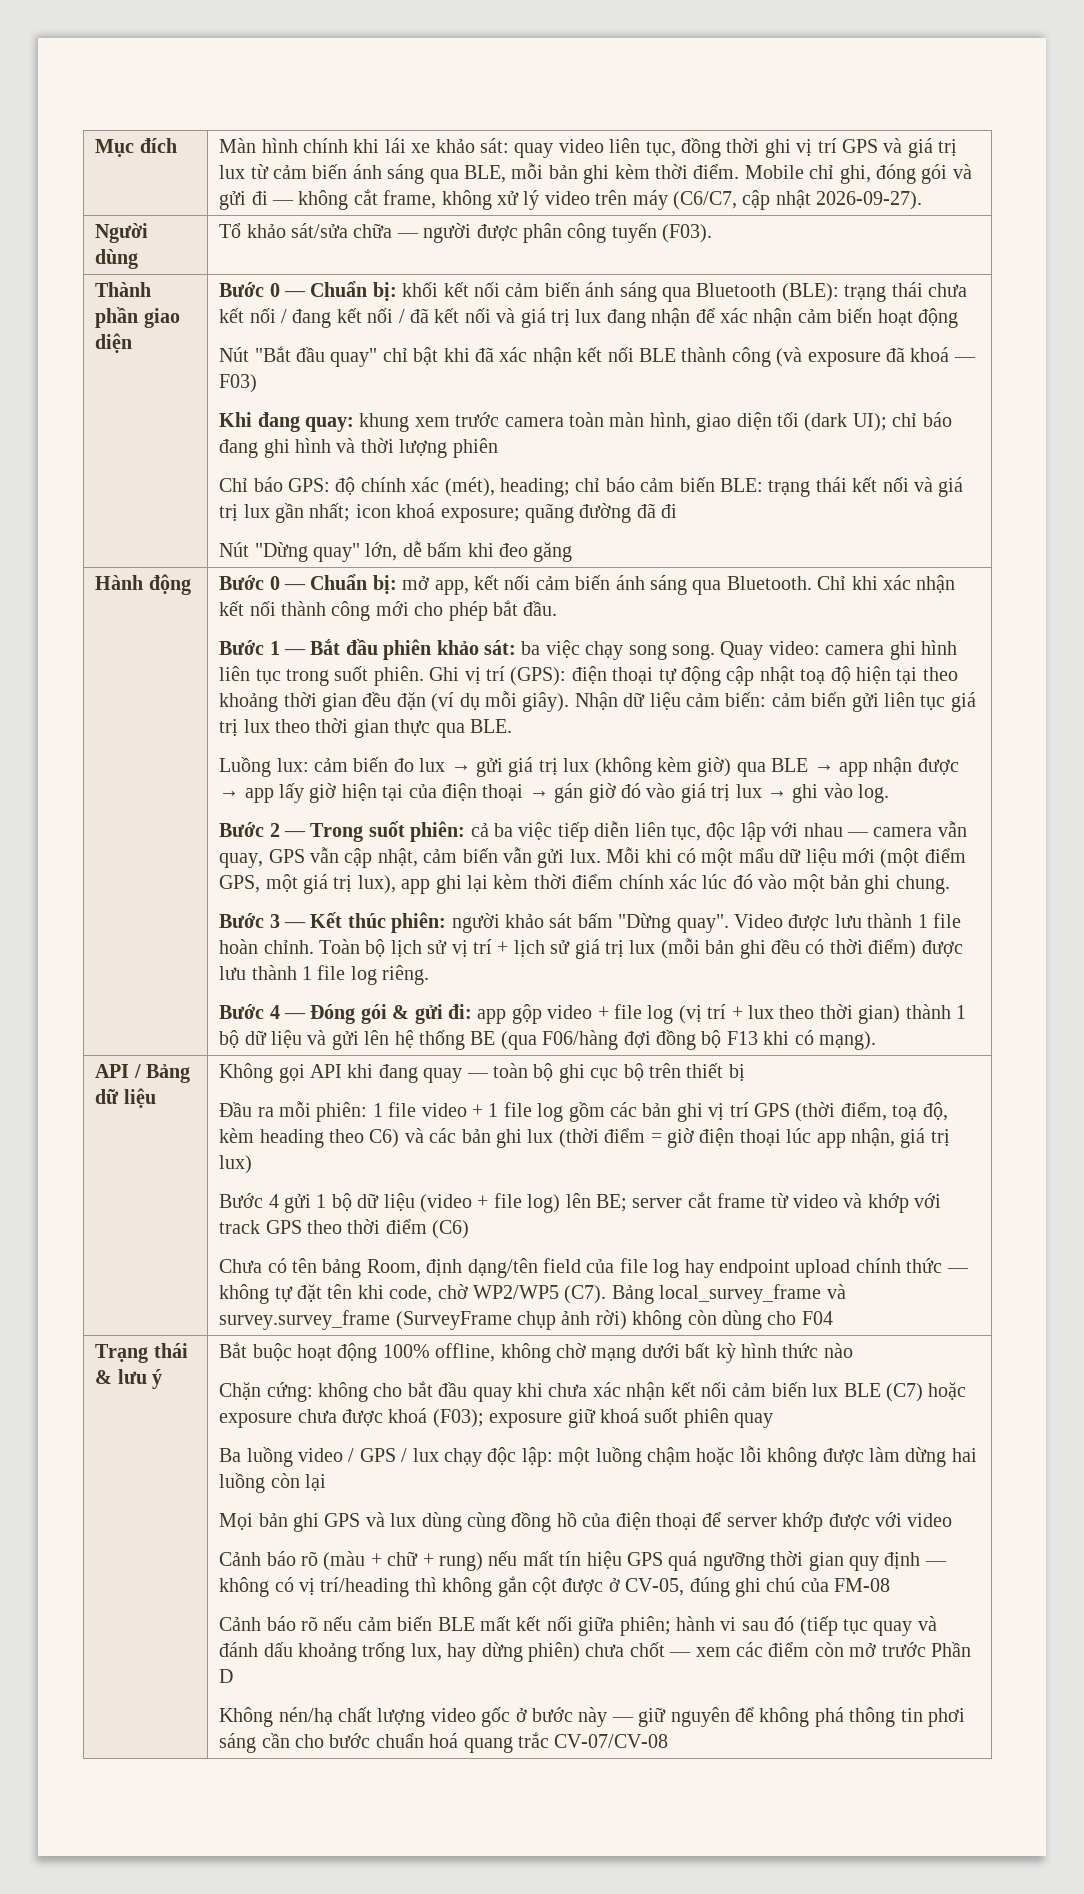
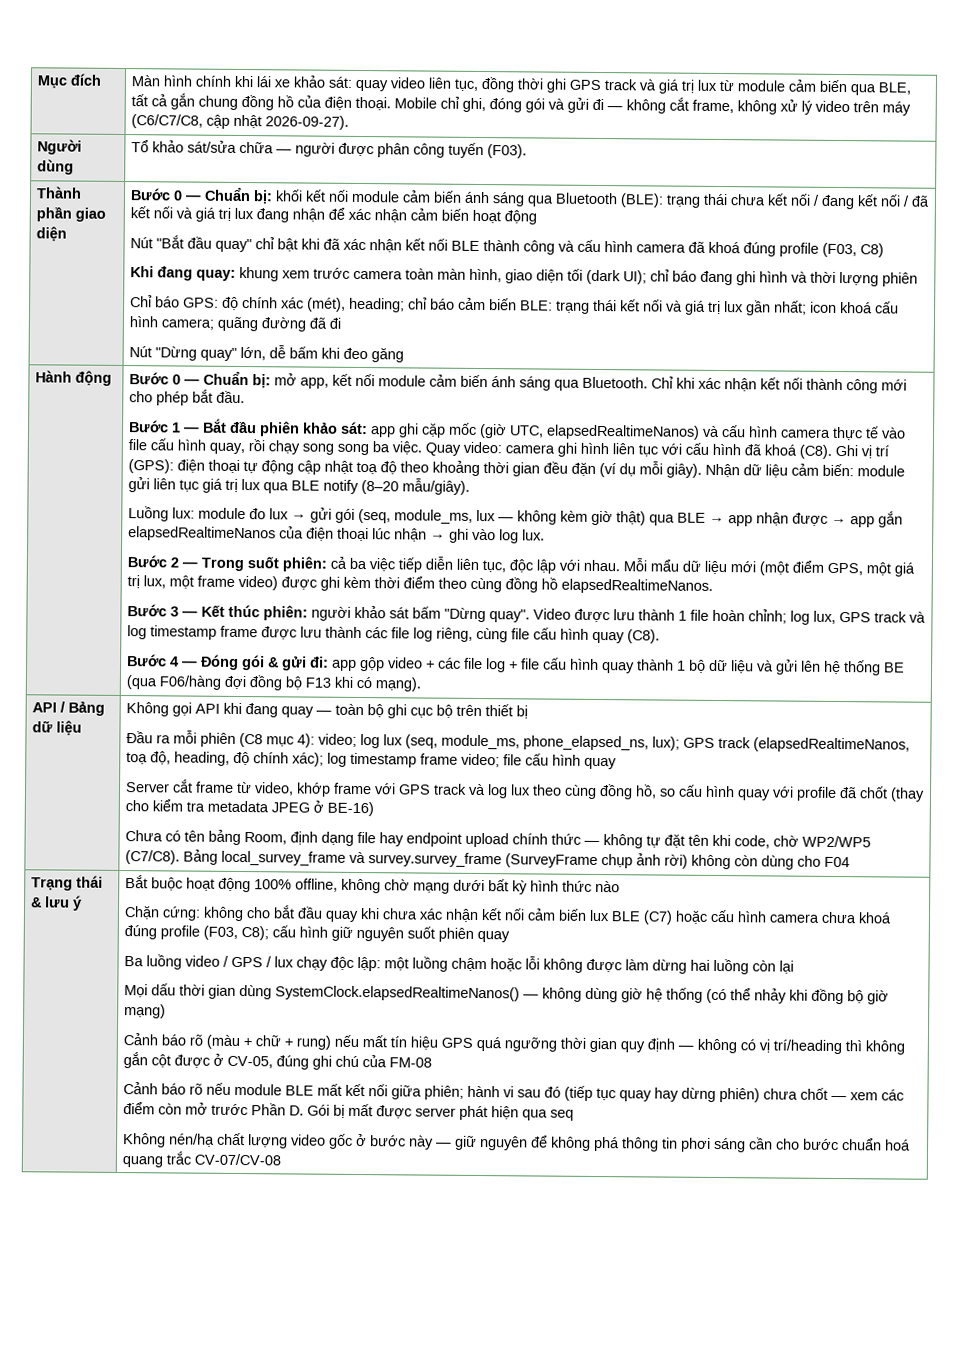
- Màn hình chính khi lái xe khảo sát: quay video liên tục, đồng thời ghi vị trí GPS và giá trị lux từ cảm biến ánh sáng qua BLE, mỗi bản ghi kèm thời điểm.
+ Màn hình chính khi lái xe khảo sát: quay video liên tục, đồng thời ghi GPS track và giá trị lux từ module cảm biến qua BLE, tất cả gắn chung đồng hồ của điện thoại.
- Mobile chỉ ghi, đóng gói và gửi đi — không cắt frame, không xử lý video trên máy (C6/C7, cập nhật 2026-09-27).
+ Mobile chỉ ghi, đóng gói và gửi đi — không cắt frame, không xử lý video trên máy (C6/C7/C8, cập nhật 2026-09-27).
- Bước 0 — Chuẩn bị: khối kết nối cảm biến ánh sáng qua Bluetooth (BLE): trạng thái chưa kết nối / đang kết nối / đã kết nối và giá trị lux đang nhận để xác nhận cảm biến hoạt động
+ Bước 0 — Chuẩn bị: khối kết nối module cảm biến ánh sáng qua Bluetooth (BLE): trạng thái chưa kết nối / đang kết nối / đã kết nối và giá trị lux đang nhận để xác nhận cảm biến hoạt động
- Nút "Bắt đầu quay" chỉ bật khi đã xác nhận kết nối BLE thành công (và exposure đã khoá — F03)
+ Nút "Bắt đầu quay" chỉ bật khi đã xác nhận kết nối BLE thành công và cấu hình camera đã khoá đúng profile (F03, C8)
- Chỉ báo GPS: độ chính xác (mét), heading; chỉ báo cảm biến BLE: trạng thái kết nối và giá trị lux gần nhất; icon khoá exposure; quãng đường đã đi
+ Chỉ báo GPS: độ chính xác (mét), heading; chỉ báo cảm biến BLE: trạng thái kết nối và giá trị lux gần nhất; icon khoá cấu hình camera; quãng đường đã đi
- Bước 0 — Chuẩn bị: mở app, kết nối cảm biến ánh sáng qua Bluetooth.
+ Bước 0 — Chuẩn bị: mở app, kết nối module cảm biến ánh sáng qua Bluetooth.
- Bước 1 — Bắt đầu phiên khảo sát: ba việc chạy song song.
+ Bước 1 — Bắt đầu phiên khảo sát: app ghi cặp mốc (giờ UTC, elapsedRealtimeNanos) và cấu hình camera thực tế vào file cấu hình quay, rồi chạy song song ba việc.
- Quay video: camera ghi hình liên tục trong suốt phiên. Ghi vị trí (GPS): điện thoại tự động cập nhật toạ độ hiện tại theo khoảng thời gian đều đặn (ví dụ mỗi giây).
+ Quay video: camera ghi hình liên tục với cấu hình đã khoá (C8). Ghi vị trí (GPS): điện thoại tự động cập nhật toạ độ theo khoảng thời gian đều đặn (ví dụ mỗi giây).
- Nhận dữ liệu cảm biến: cảm biến gửi liên tục giá trị lux theo thời gian thực qua BLE.
+ Nhận dữ liệu cảm biến: module gửi liên tục giá trị lux qua BLE notify (8–20 mẫu/giây).
- Luồng lux: cảm biến đo lux → gửi giá trị lux (không kèm giờ) qua BLE → app nhận được → app lấy giờ hiện tại của điện thoại → gán giờ đó vào giá trị lux → ghi vào log.
+ Luồng lux: module đo lux → gửi gói (seq, module_ms, lux — không kèm giờ thật) qua BLE → app nhận được → app gắn elapsedRealtimeNanos của điện thoại lúc nhận → ghi vào log lux.
- Bước 2 — Trong suốt phiên: cả ba việc tiếp diễn liên tục, độc lập với nhau — camera vẫn quay, GPS vẫn cập nhật, cảm biến vẫn gửi lux. Mỗi khi có một mẩu dữ liệu mới (một điểm GPS, một giá trị lux), app ghi lại kèm thời điểm chính xác lúc đó vào một bản ghi chung.
+ Bước 2 — Trong suốt phiên: cả ba việc tiếp diễn liên tục, độc lập với nhau. Mỗi mẩu dữ liệu mới (một điểm GPS, một giá trị lux, một frame video) được ghi kèm thời điểm theo cùng đồng hồ elapsedRealtimeNanos.
- Video được lưu thành 1 file hoàn chỉnh. Toàn bộ lịch sử vị trí + lịch sử giá trị lux (mỗi bản ghi đều có thời điểm) được lưu thành 1 file log riêng.
+ Video được lưu thành 1 file hoàn chỉnh; log lux, GPS track và log timestamp frame được lưu thành các file log riêng, cùng file cấu hình quay (C8).
- Bước 4 — Đóng gói & gửi đi: app gộp video + file log (vị trí + lux theo thời gian) thành 1 bộ dữ liệu và gửi lên hệ thống BE (qua F06/hàng đợi đồng bộ F13 khi có mạng).
+ Bước 4 — Đóng gói & gửi đi: app gộp video + các file log + file cấu hình quay thành 1 bộ dữ liệu và gửi lên hệ thống BE (qua F06/hàng đợi đồng bộ F13 khi có mạng).
- Đầu ra mỗi phiên: 1 file video + 1 file log gồm các bản ghi vị trí GPS (thời điểm, toạ độ, kèm heading theo C6) và các bản ghi lux (thời điểm = giờ điện thoại lúc app nhận, giá trị lux)
- Bước 4 gửi 1 bộ dữ liệu (video + file log) lên BE; server cắt frame từ video và khớp với track GPS theo thời điểm (C6)
+ Đầu ra mỗi phiên (C8 mục 4): video; log lux (seq, module_ms, phone_elapsed_ns, lux); GPS track (elapsedRealtimeNanos, toạ độ, heading, độ chính xác); log timestamp frame video; file cấu hình quay
+ Server cắt frame từ video, khớp frame với GPS track và log lux theo cùng đồng hồ, so cấu hình quay với profile đã chốt (thay cho kiểm tra metadata JPEG ở BE-16)
- Chưa có tên bảng Room, định dạng/tên field của file log hay endpoint upload chính thức — không tự đặt tên khi code, chờ WP2/WP5 (C7). Bảng local_survey_frame và survey.survey_frame (SurveyFrame chụp ảnh rời) không còn dùng cho F04
+ Chưa có tên bảng Room, định dạng file hay endpoint upload chính thức — không tự đặt tên khi code, chờ WP2/WP5 (C7/C8). Bảng local_survey_frame và survey.survey_frame (SurveyFrame chụp ảnh rời) không còn dùng cho F04
- Chặn cứng: không cho bắt đầu quay khi chưa xác nhận kết nối cảm biến lux BLE (C7) hoặc exposure chưa được khoá (F03); exposure giữ khoá suốt phiên quay
+ Chặn cứng: không cho bắt đầu quay khi chưa xác nhận kết nối cảm biến lux BLE (C7) hoặc cấu hình camera chưa khoá đúng profile (F03, C8); cấu hình giữ nguyên suốt phiên quay
- Mọi bản ghi GPS và lux dùng cùng đồng hồ của điện thoại để server khớp được với video
+ Mọi dấu thời gian dùng SystemClock.elapsedRealtimeNanos() — không dùng giờ hệ thống (có thể nhảy khi đồng bộ giờ mạng)
- Cảnh báo rõ nếu cảm biến BLE mất kết nối giữa phiên; hành vi sau đó (tiếp tục quay và đánh dấu khoảng trống lux, hay dừng phiên) chưa chốt — xem các điểm còn mở trước Phần D
+ Cảnh báo rõ nếu module BLE mất kết nối giữa phiên; hành vi sau đó (tiếp tục quay hay dừng phiên) chưa chốt — xem các điểm còn mở trước Phần D. Gói bị mất được server phát hiện qua seq

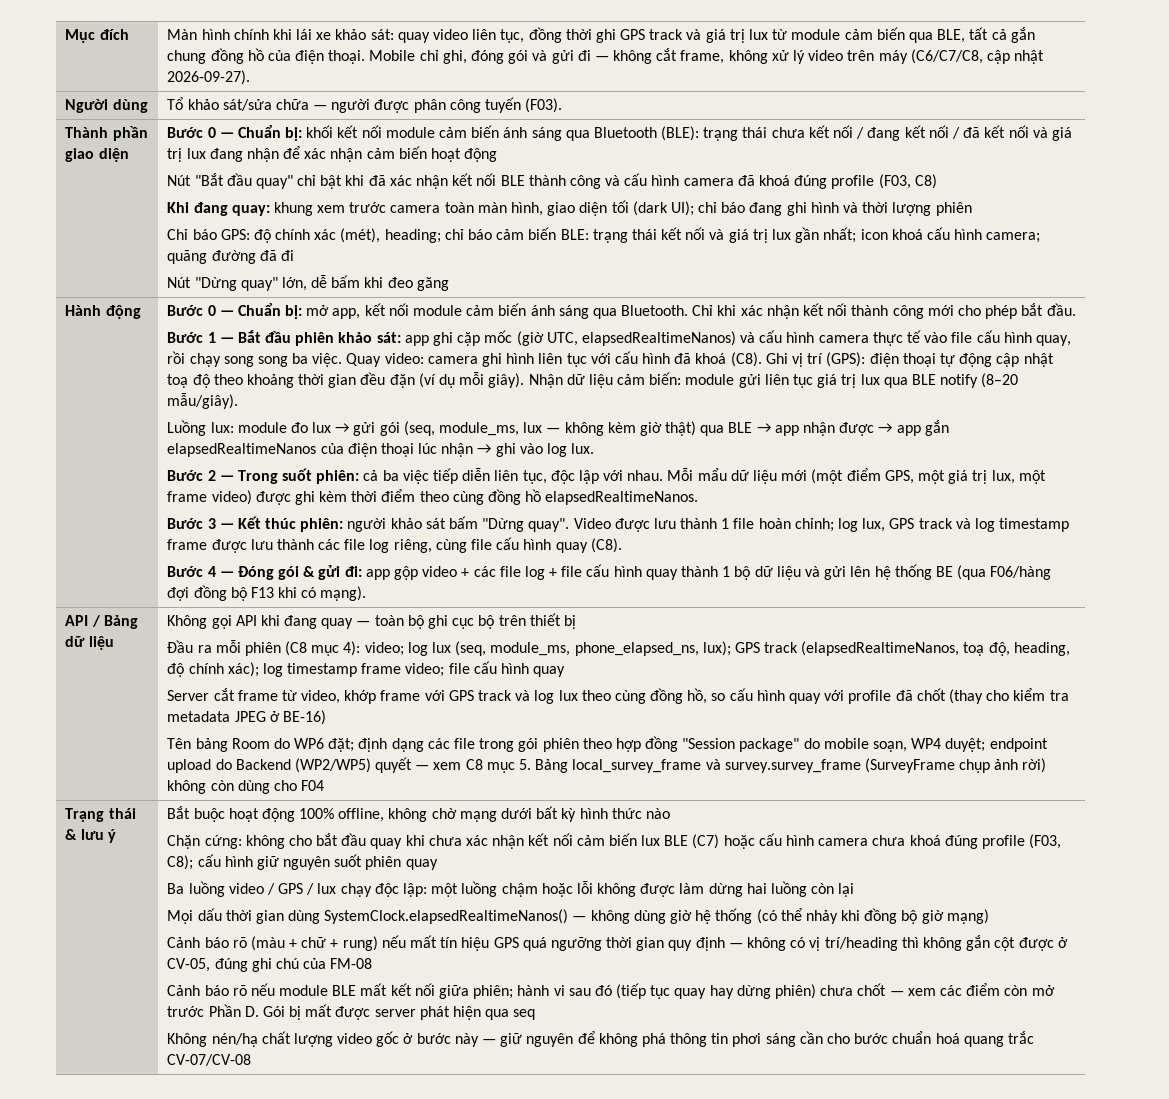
- Chưa có tên bảng Room, định dạng file hay endpoint upload chính thức — không tự đặt tên khi code, chờ WP2/WP5 (C7/C8). Bảng local_survey_frame và survey.survey_frame (SurveyFrame chụp ảnh rời) không còn dùng cho F04
+ Tên bảng Room do WP6 đặt; định dạng các file trong gói phiên theo hợp đồng "Session package" do mobile soạn, WP4 duyệt; endpoint upload do Backend (WP2/WP5) quyết — xem C8 mục 5. Bảng local_survey_frame và survey.survey_frame (SurveyFrame chụp ảnh rời) không còn dùng cho F04

